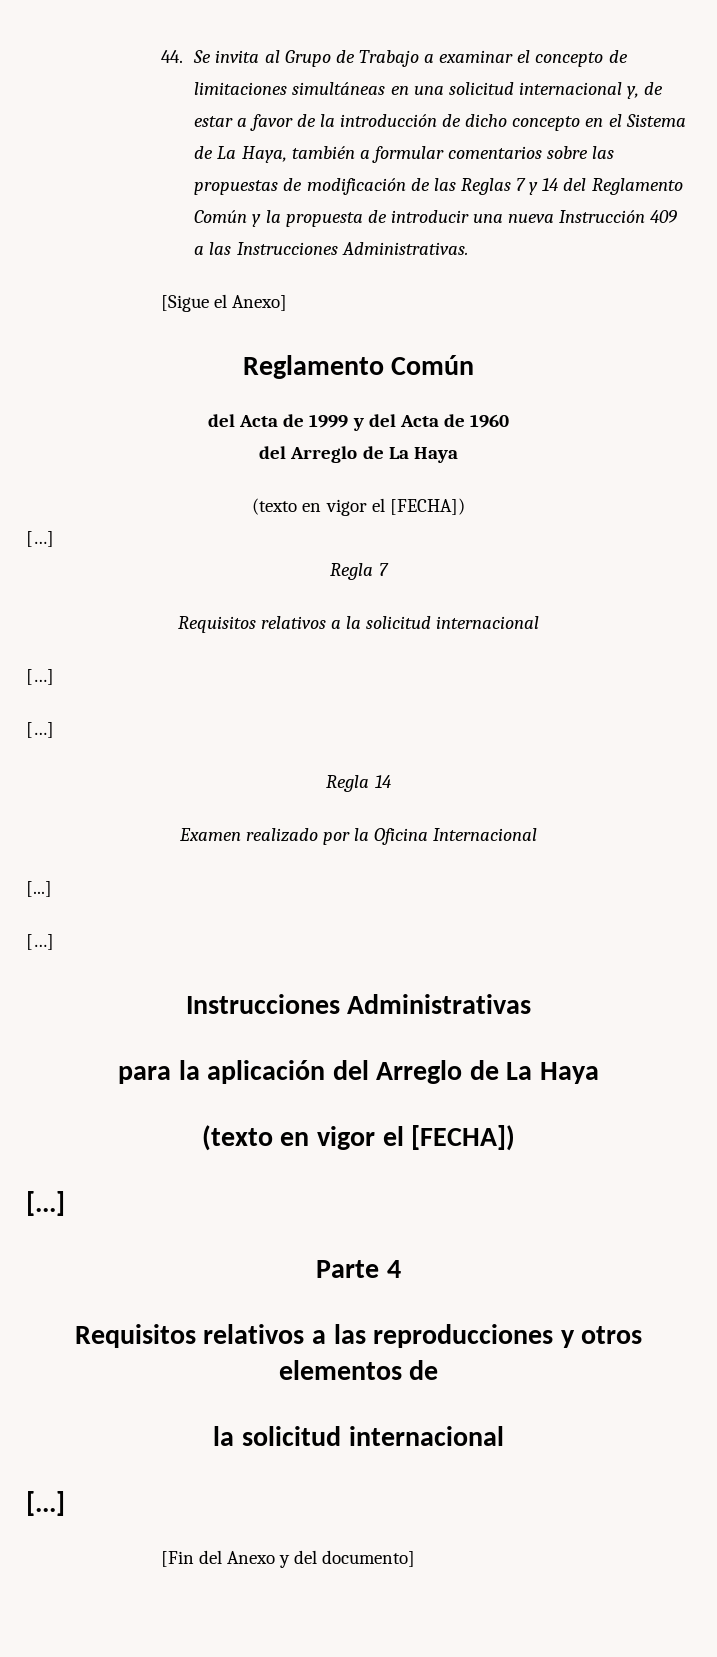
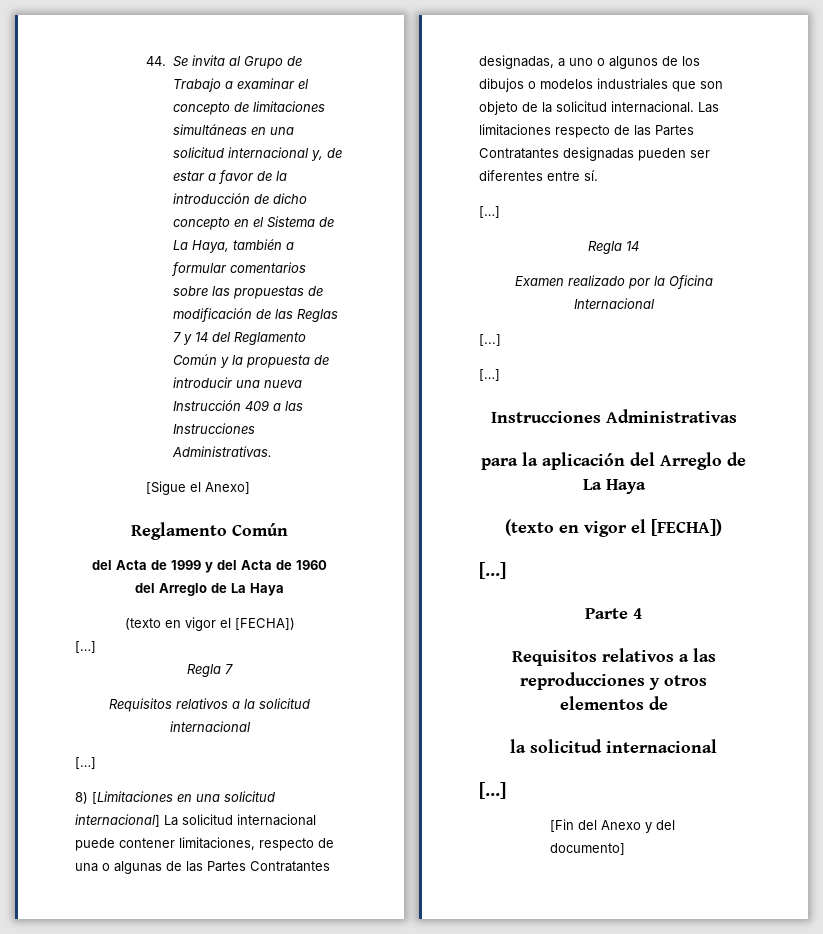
+ 8) [Limitaciones en una solicitud internacional] La solicitud internacional puede contener limitaciones, respecto de una o algunas de las Partes Contratantes designadas, a uno o algunos de los dibujos o modelos industriales que son objeto de la solicitud internacional. Las limitaciones respecto de las Partes Contratantes designadas pueden ser diferentes entre sí.

